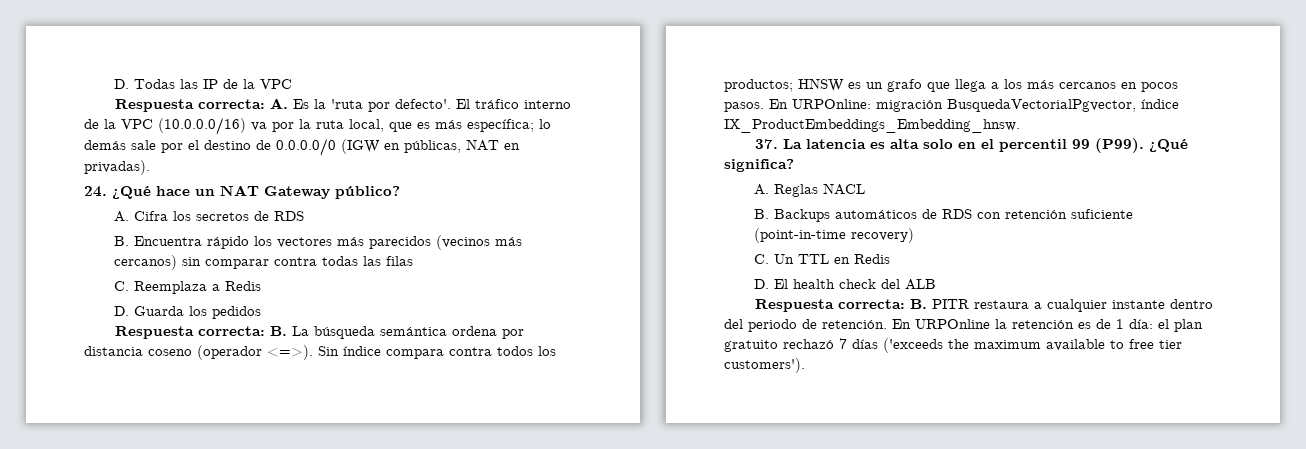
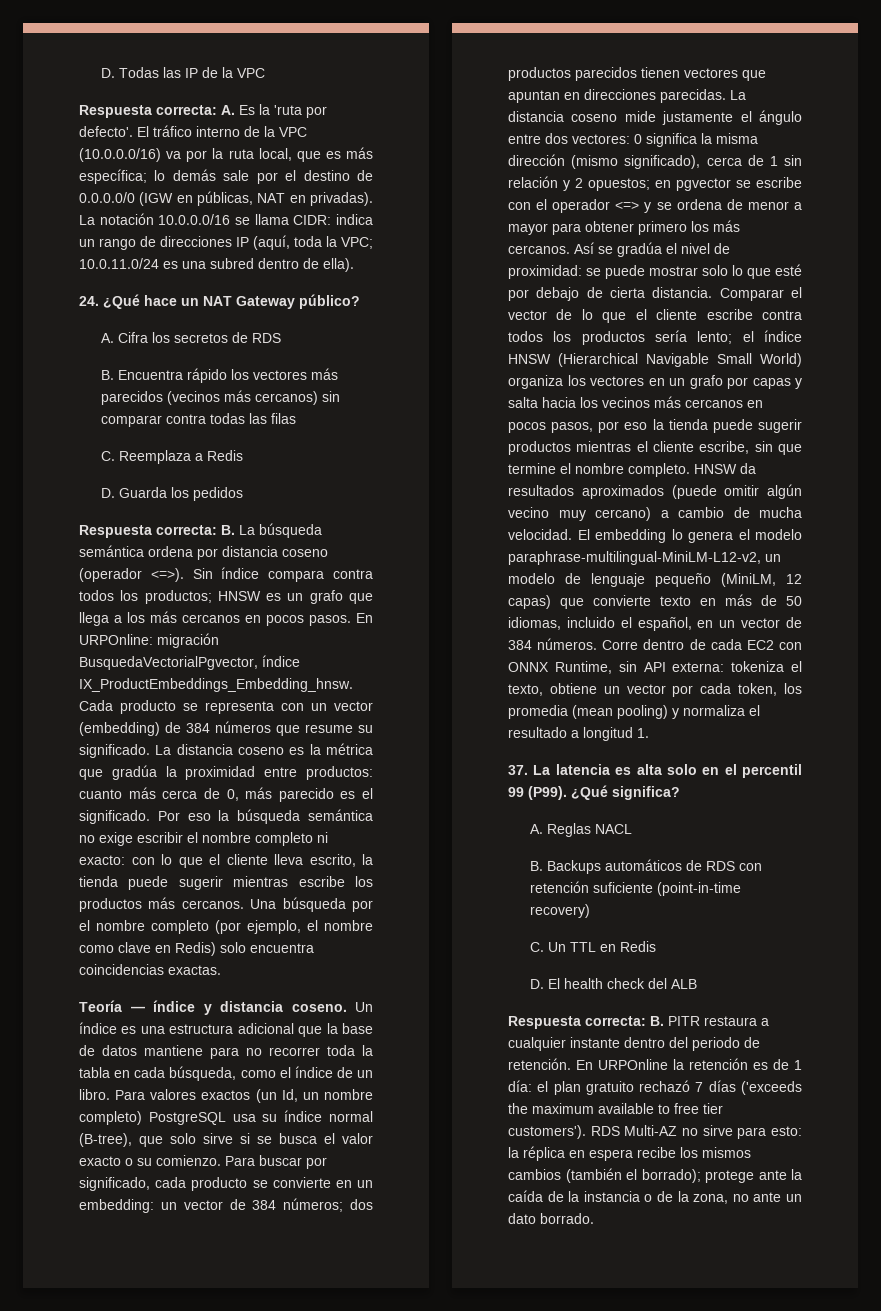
+ La notación 10.0.0.0/16 se llama CIDR: indica un rango de direcciones IP (aquí, toda la VPC; 10.0.11.0/24 es una subred dentro de ella).
+ Cada producto se representa con un vector (embedding) de 384 números que resume su significado. La distancia coseno es la métrica que gradúa la proximidad entre productos: cuanto más cerca de 0, más parecido es el significado. Por eso la búsqueda semántica no exige escribir el nombre completo ni exacto: con lo que el cliente lleva escrito, la tienda puede sugerir mientras escribe los productos más cercanos. Una búsqueda por el nombre completo (por ejemplo, el nombre como clave en Redis) solo encuentra coincidencias exactas.
+ Teoría — índice y distancia coseno. Un índice es una estructura adicional que la base de datos mantiene para no recorrer toda la tabla en cada búsqueda, como el índice de un libro. Para valores exactos (un Id, un nombre completo) PostgreSQL usa su índice normal (B-tree), que solo sirve si se busca el valor exacto o su comienzo. Para buscar por significado, cada producto se convierte en un embedding: un vector de 384 números; dos productos parecidos tienen vectores que apuntan en direcciones parecidas. La distancia coseno mide justamente el ángulo entre dos vectores: 0 significa la misma dirección (mismo significado), cerca de 1 sin relación y 2 opuestos; en pgvector se escribe con el operador <=> y se ordena de menor a mayor para obtener primero los más cercanos. Así se gradúa el nivel de proximidad: se puede mostrar solo lo que esté por debajo de cierta distancia. Comparar el vector de lo que el cliente escribe contra todos los productos sería lento; el índice HNSW (Hierarchical Navigable Small World) organiza los vectores en un grafo por capas y salta hacia los vecinos más cercanos en pocos pasos, por eso la tienda puede sugerir productos mientras el cliente escribe, sin que termine el nombre completo. HNSW da resultados aproximados (puede omitir algún vecino muy cercano) a cambio de mucha velocidad. El embedding lo genera el modelo paraphrase-multilingual-MiniLM-L12-v2, un modelo de lenguaje pequeño (MiniLM, 12 capas) que convierte texto en más de 50 idiomas, incluido el español, en un vector de 384 números. Corre dentro de cada EC2 con ONNX Runtime, sin API externa: tokeniza el texto, obtiene un vector por cada token, los promedia (mean pooling) y normaliza el resultado a longitud 1.
+ RDS Multi-AZ no sirve para esto: la réplica en espera recibe los mismos cambios (también el borrado); protege ante la caída de la instancia o de la zona, no ante un dato borrado.

